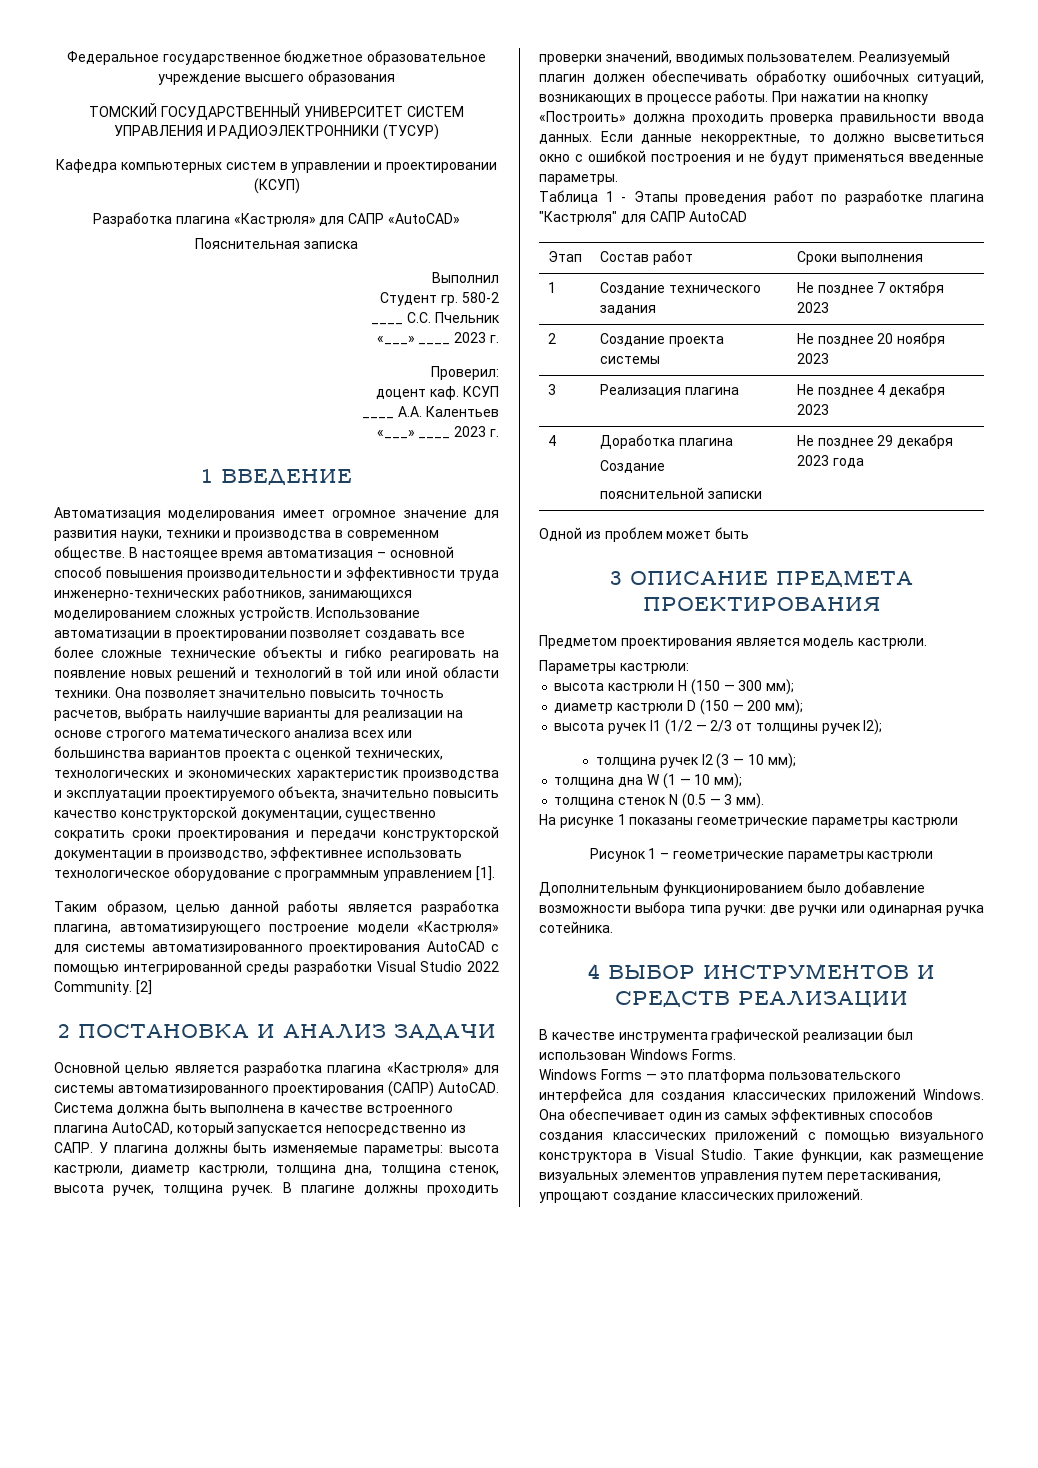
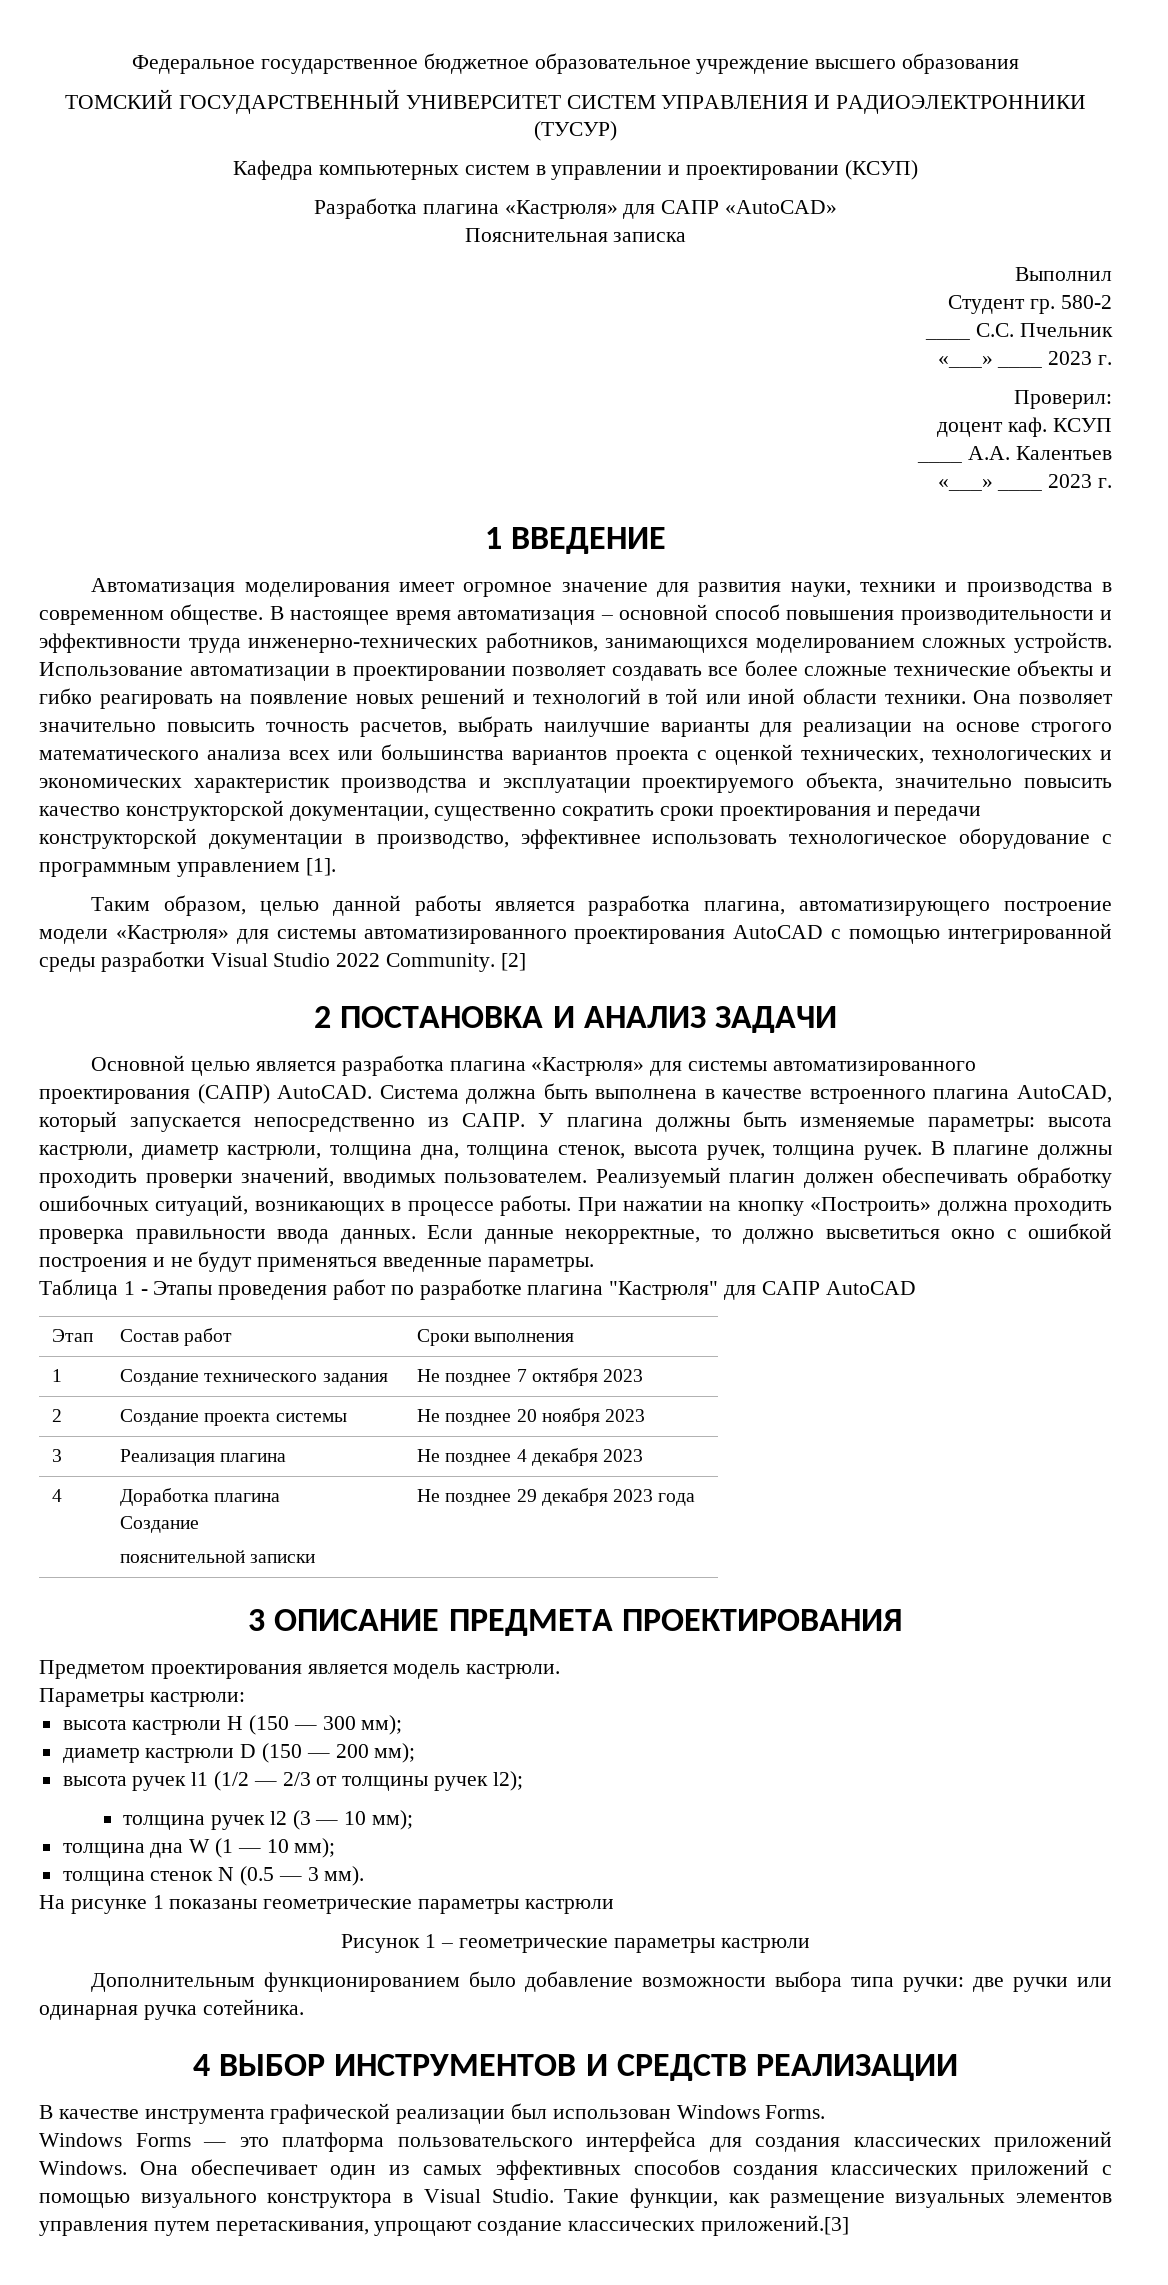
- Одной из проблем может быть
- Такие функции, как размещение визуальных элементов управления путем перетаскивания, упрощают создание классических приложений.
+ Такие функции, как размещение визуальных элементов управления путем перетаскивания, упрощают создание классических приложений.[3]

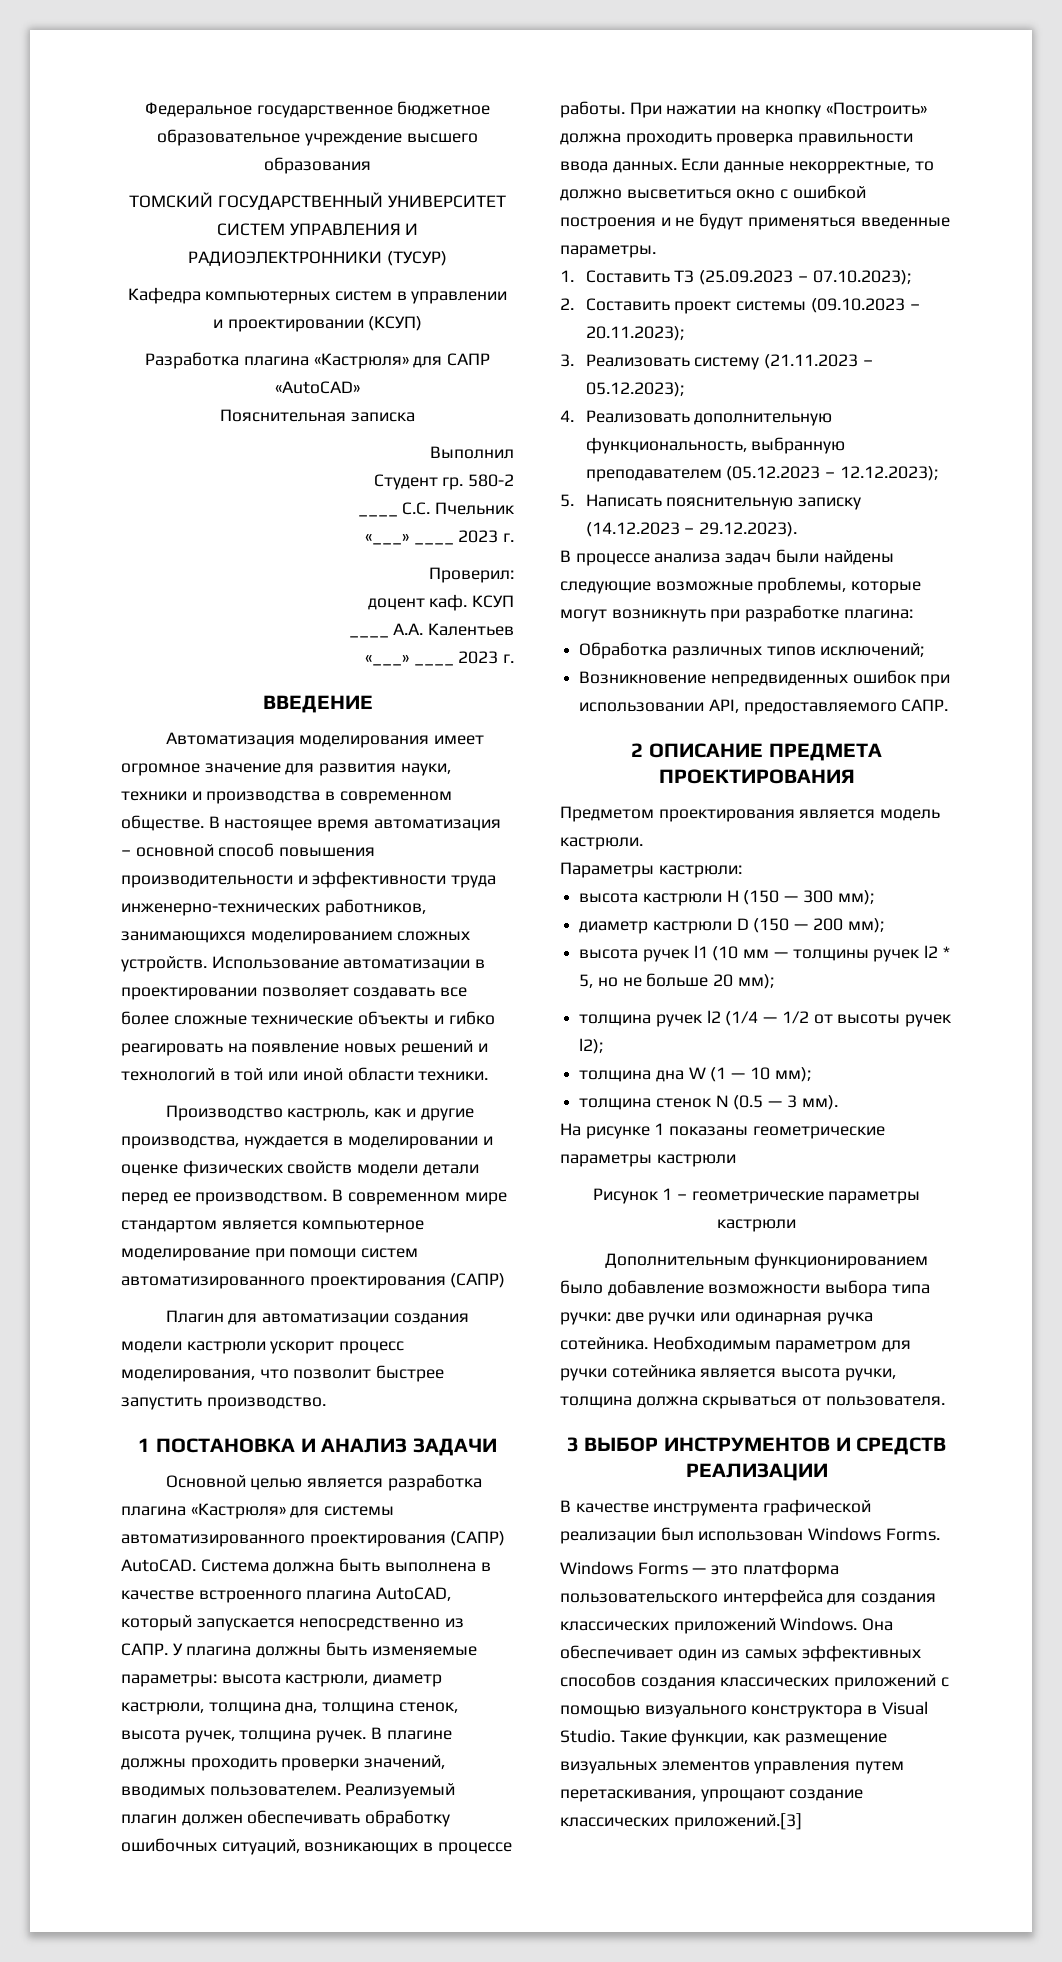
- 1 ВВЕДЕНИЕ
+ ВВЕДЕНИЕ
- Использование автоматизации в проектировании позволяет создавать все более сложные технические объекты и гибко реагировать на появление новых решений и технологий в той или иной области техники. Она позволяет значительно повысить точность расчетов, выбрать наилучшие варианты для реализации на основе строгого математического анализа всех или большинства вариантов проекта с оценкой технических, технологических и экономических характеристик производства и эксплуатации проектируемого объекта, значительно повысить качество конструкторской документации, существенно сократить сроки проектирования и передачи конструкторской документации в производство, эффективнее использовать технологическое оборудование с программным управлением [1].
- Таким образом, целью данной работы является разработка плагина, автоматизирующего построение модели «Кастрюля» для системы автоматизированного проектирования AutoCAD с помощью интегрированной среды разработки Visual Studio 2022 Сommunity. [2]
- 2 ПОСТАНОВКА И АНАЛИЗ ЗАДАЧИ
+ Использование автоматизации в проектировании позволяет создавать все более сложные технические объекты и гибко реагировать на появление новых решений и технологий в той или иной области техники.
+ Производство кастрюль, как и другие производства, нуждается в моделировании и оценке физических свойств модели детали перед ее производством. В современном мире стандартом является компьютерное моделирование при помощи систем автоматизированного проектирования (САПР)
+ Плагин для автоматизации создания модели кастрюли ускорит процесс моделирования, что позволит быстрее запустить производство.
+ 1 ПОСТАНОВКА И АНАЛИЗ ЗАДАЧИ
- Таблица 1 - Этапы проведения работ по разработке плагина "Кастрюля" для САПР AutoCAD
- Этап | Состав работ | Сроки выполнения
- 1 | Создание технического задания | Не позднее 7 октября 2023
- 2 | Создание проекта системы | Не позднее 20 ноября 2023
- 3 | Реализация плагина | Не позднее 4 декабря 2023
- 4 | Доработка плагина
- Создание
- пояснительной записки | Не позднее 29 декабря 2023 года
- 3 ОПИСАНИЕ ПРЕДМЕТА ПРОЕКТИРОВАНИЯ
+ 1. Составить ТЗ (25.09.2023 – 07.10.2023);
+ 2. Составить проект системы (09.10.2023 – 20.11.2023);
+ 3. Реализовать систему (21.11.2023 – 05.12.2023);
+ 4. Реализовать дополнительную функциональность, выбранную преподавателем (05.12.2023 – 12.12.2023);
+ 5. Написать пояснительную записку (14.12.2023 – 29.12.2023).
+ В процессе анализа задач были найдены следующие возможные проблемы, которые могут возникнуть при разработке плагина:
+ Обработка различных типов исключений;
+ Возникновение непредвиденных ошибок при использовании API, предоставляемого САПР.
+ 2 ОПИСАНИЕ ПРЕДМЕТА ПРОЕКТИРОВАНИЯ
- высота ручек l1 (1/2 — 2/3 от толщины ручек l2);
- толщина ручек l2 (3 — 10 мм);
+ высота ручек l1 (10 мм — толщины ручек l2 * 5, но не больше 20 мм);
+ толщина ручек l2 (1/4 — 1/2 от высоты ручек l2);
- Дополнительным функционированием было добавление возможности выбора типа ручки: две ручки или одинарная ручка сотейника.
- 4 ВЫБОР ИНСТРУМЕНТОВ И СРЕДСТВ РЕАЛИЗАЦИИ
+ Дополнительным функционированием было добавление возможности выбора типа ручки: две ручки или одинарная ручка сотейника. Необходимым параметром для ручки сотейника является высота ручки, толщина должна скрываться от пользователя.
+ 3 ВЫБОР ИНСТРУМЕНТОВ И СРЕДСТВ РЕАЛИЗАЦИИ

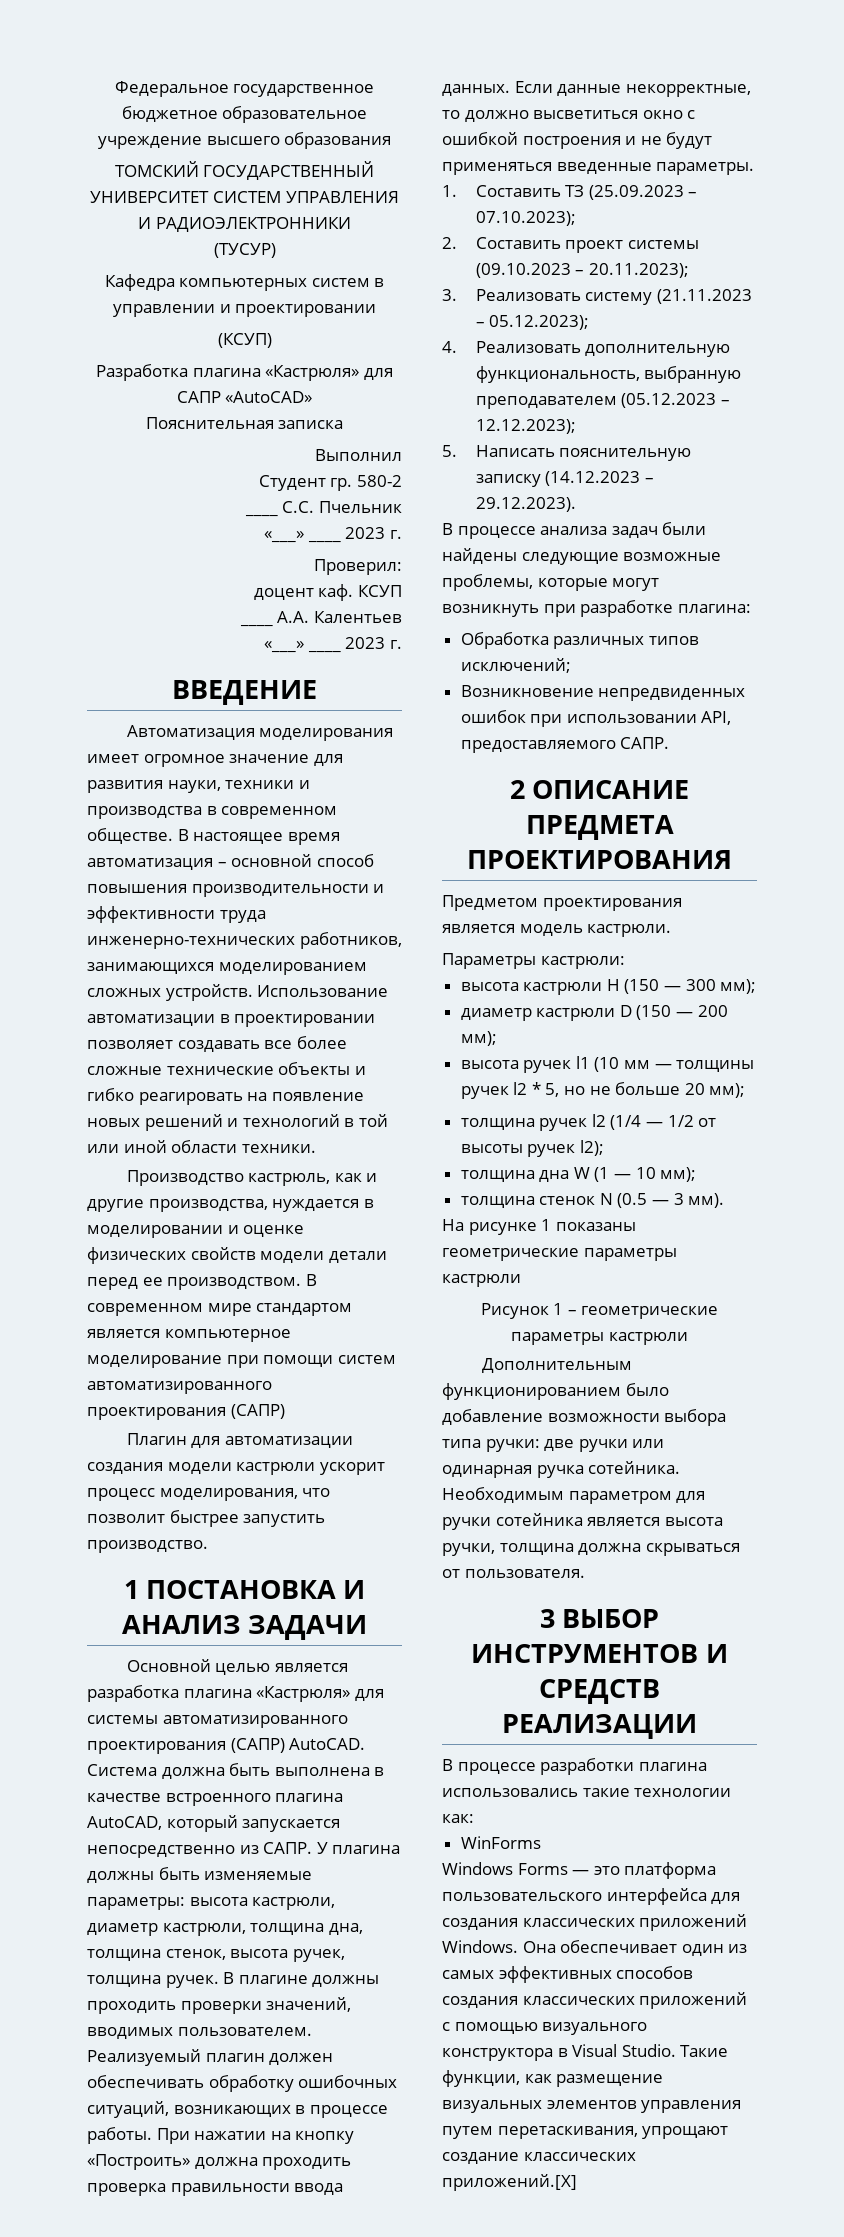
- ТОМСКИЙ ГОСУДАРСТВЕННЫЙ УНИВЕРСИТЕТ СИСТЕМ УПРАВЛЕНИЯ И РАДИОЭЛЕКТРОННИКИ (ТУСУР)
+ ТОМСКИЙ ГОСУДАРСТВЕННЫЙ УНИВЕРСИТЕТ СИСТЕМ УПРАВЛЕНИЯ И РАДИОЭЛЕКТРОННИКИ
+ (ТУСУР)
- Кафедра компьютерных систем в управлении и проектировании (КСУП)
+ Кафедра компьютерных систем в управлении и проектировании
+ (КСУП)
- В качестве инструмента графической реализации был использован Windows Forms.
+ В процессе разработки плагина использовались такие технологии как:
+ WinForms
- Такие функции, как размещение визуальных элементов управления путем перетаскивания, упрощают создание классических приложений.[3]
+ Такие функции, как размещение визуальных элементов управления путем перетаскивания, упрощают создание классических приложений.[X]

